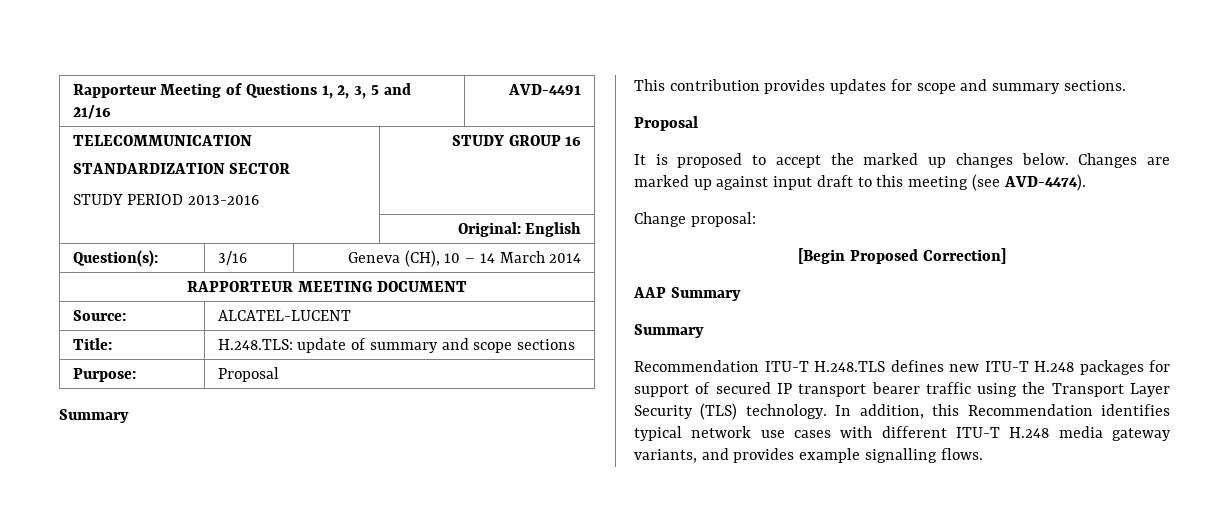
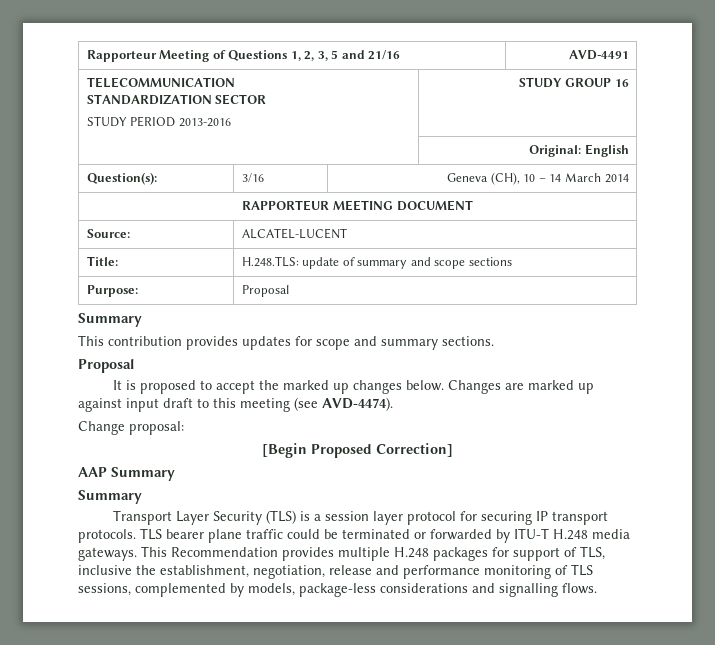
- Recommendation ITU-T H.248.TLS defines new ITU-T H.248 packages for support of secured IP transport bearer traffic using the Transport Layer Security (TLS) technology. In addition, this Recommendation identifies typical network use cases with different ITU-T H.248 media gateway variants, and provides example signalling flows.
+ Transport Layer Security (TLS) is a session layer protocol for securing IP transport protocols. TLS bearer plane traffic could be terminated or forwarded by ITU-T H.248 media gateways. This Recommendation provides multiple H.248 packages for support of TLS, inclusive the establishment, negotiation, release and performance monitoring of TLS sessions, complemented by models, package-less considerations and signalling flows.

